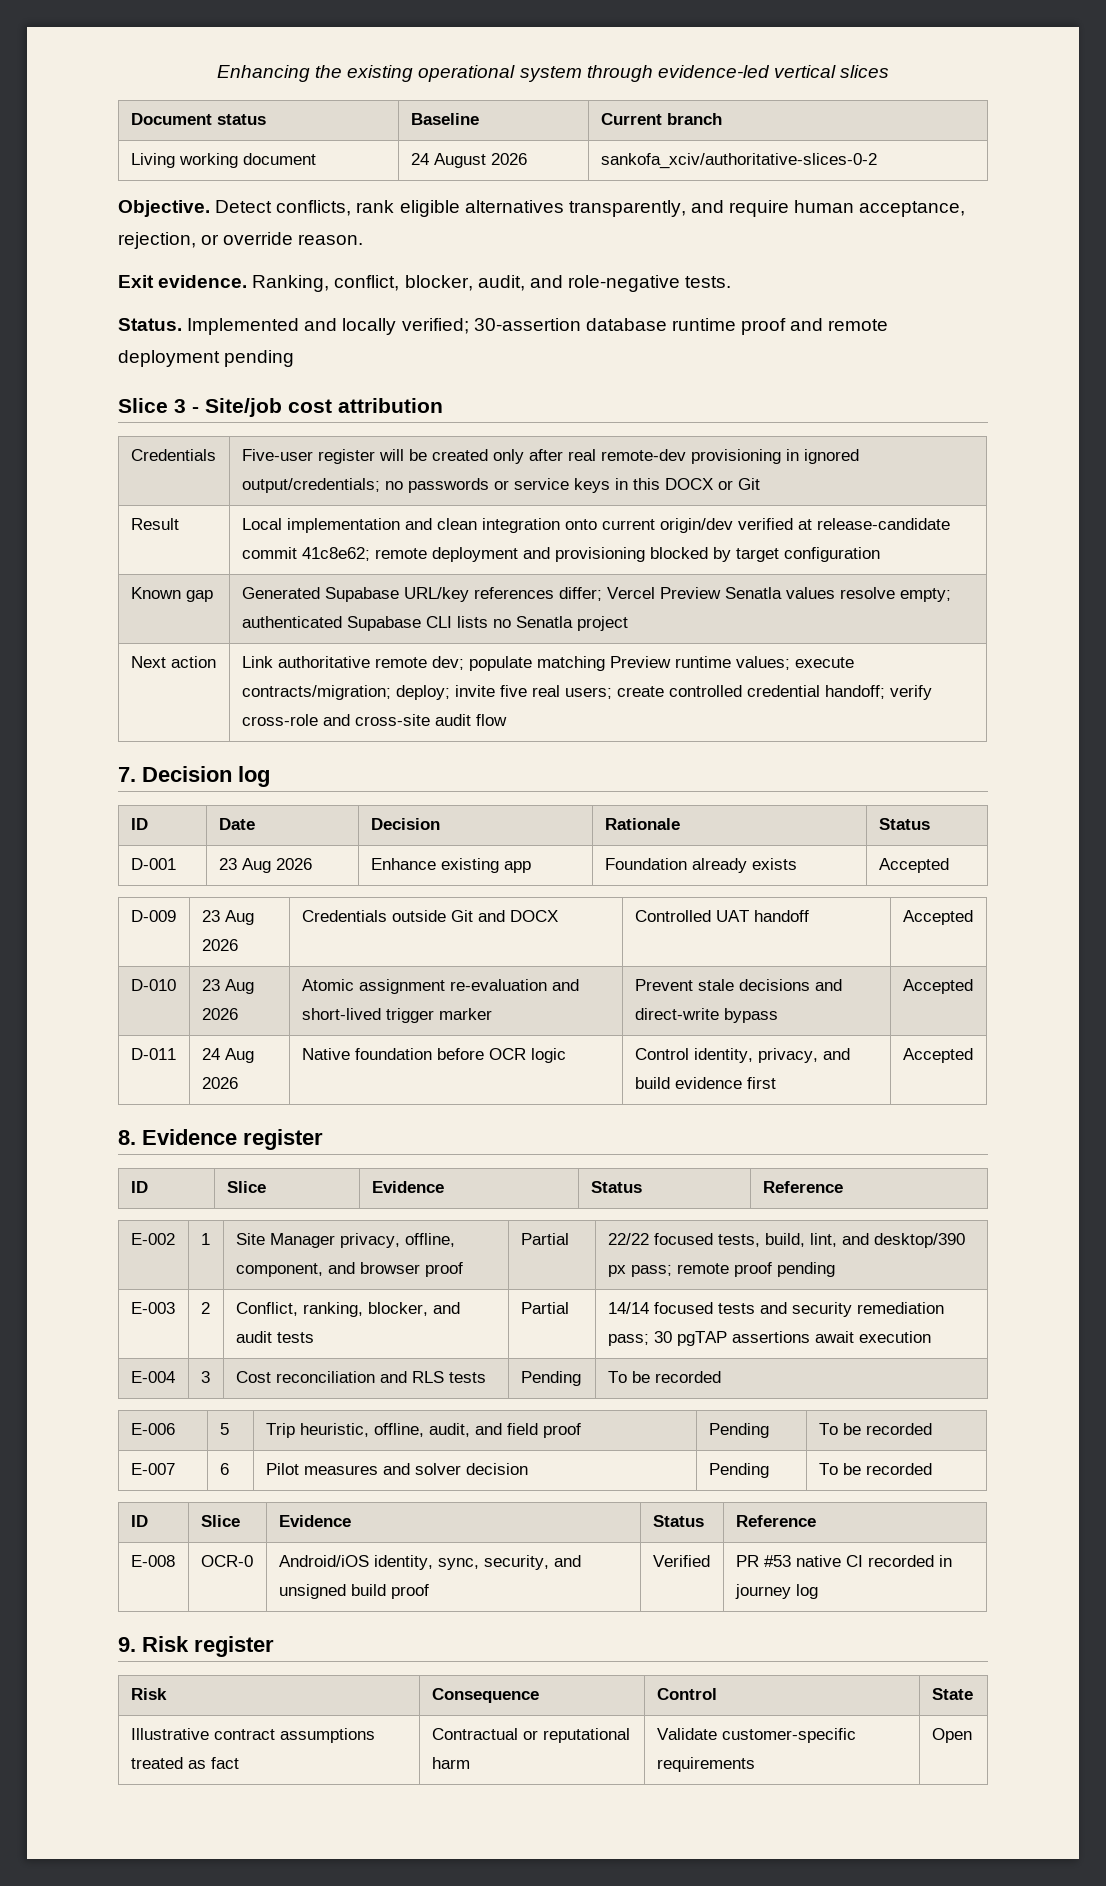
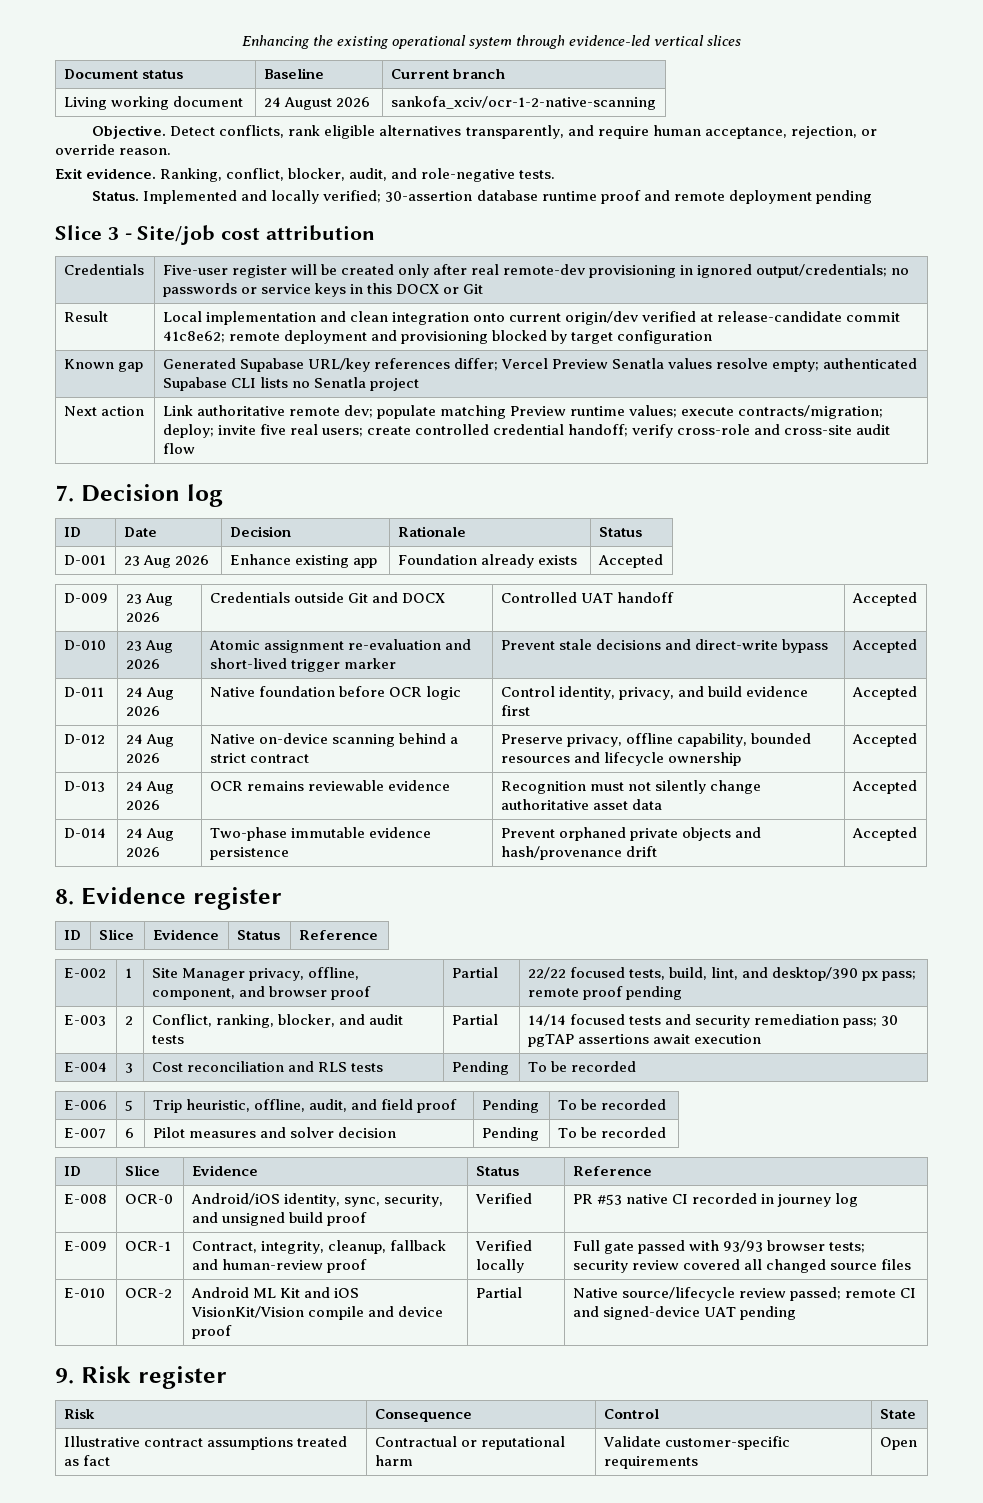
- Living working document | 24 August 2026 | sankofa_xciv/authoritative-slices-0-2
+ Living working document | 24 August 2026 | sankofa_xciv/ocr-1-2-native-scanning
+ D-012 | 24 Aug 2026 | Native on-device scanning behind a strict contract | Preserve privacy, offline capability, bounded resources and lifecycle ownership | Accepted
+ D-013 | 24 Aug 2026 | OCR remains reviewable evidence | Recognition must not silently change authoritative asset data | Accepted
+ D-014 | 24 Aug 2026 | Two-phase immutable evidence persistence | Prevent orphaned private objects and hash/provenance drift | Accepted
+ E-009 | OCR-1 | Contract, integrity, cleanup, fallback and human-review proof | Verified locally | Full gate passed with 93/93 browser tests; security review covered all changed source files
+ E-010 | OCR-2 | Android ML Kit and iOS VisionKit/Vision compile and device proof | Partial | Native source/lifecycle review passed; remote CI and signed-device UAT pending

